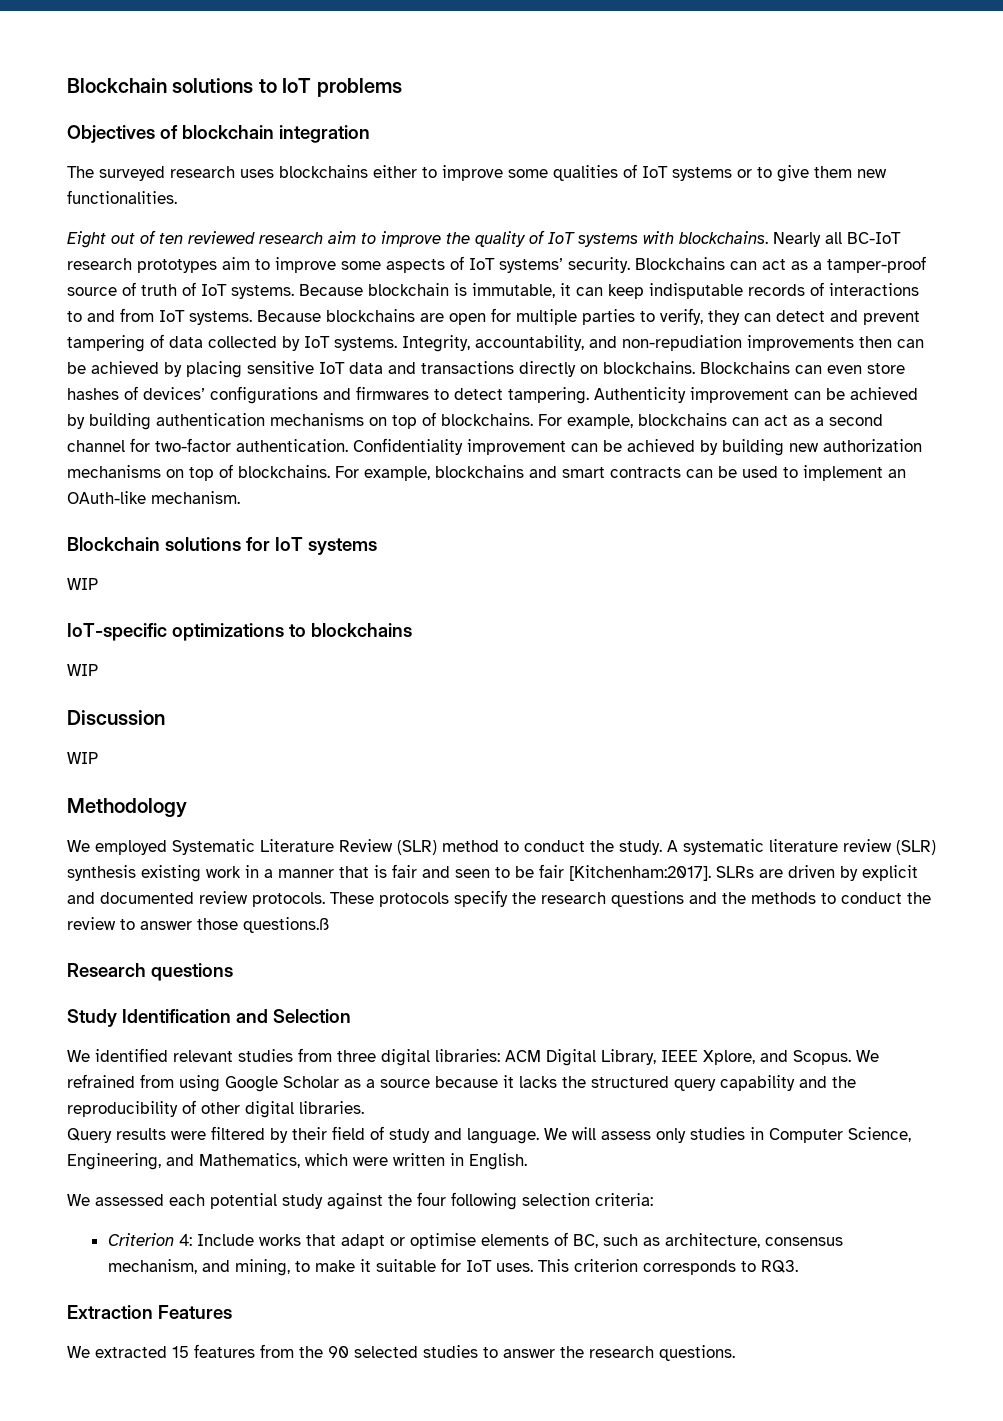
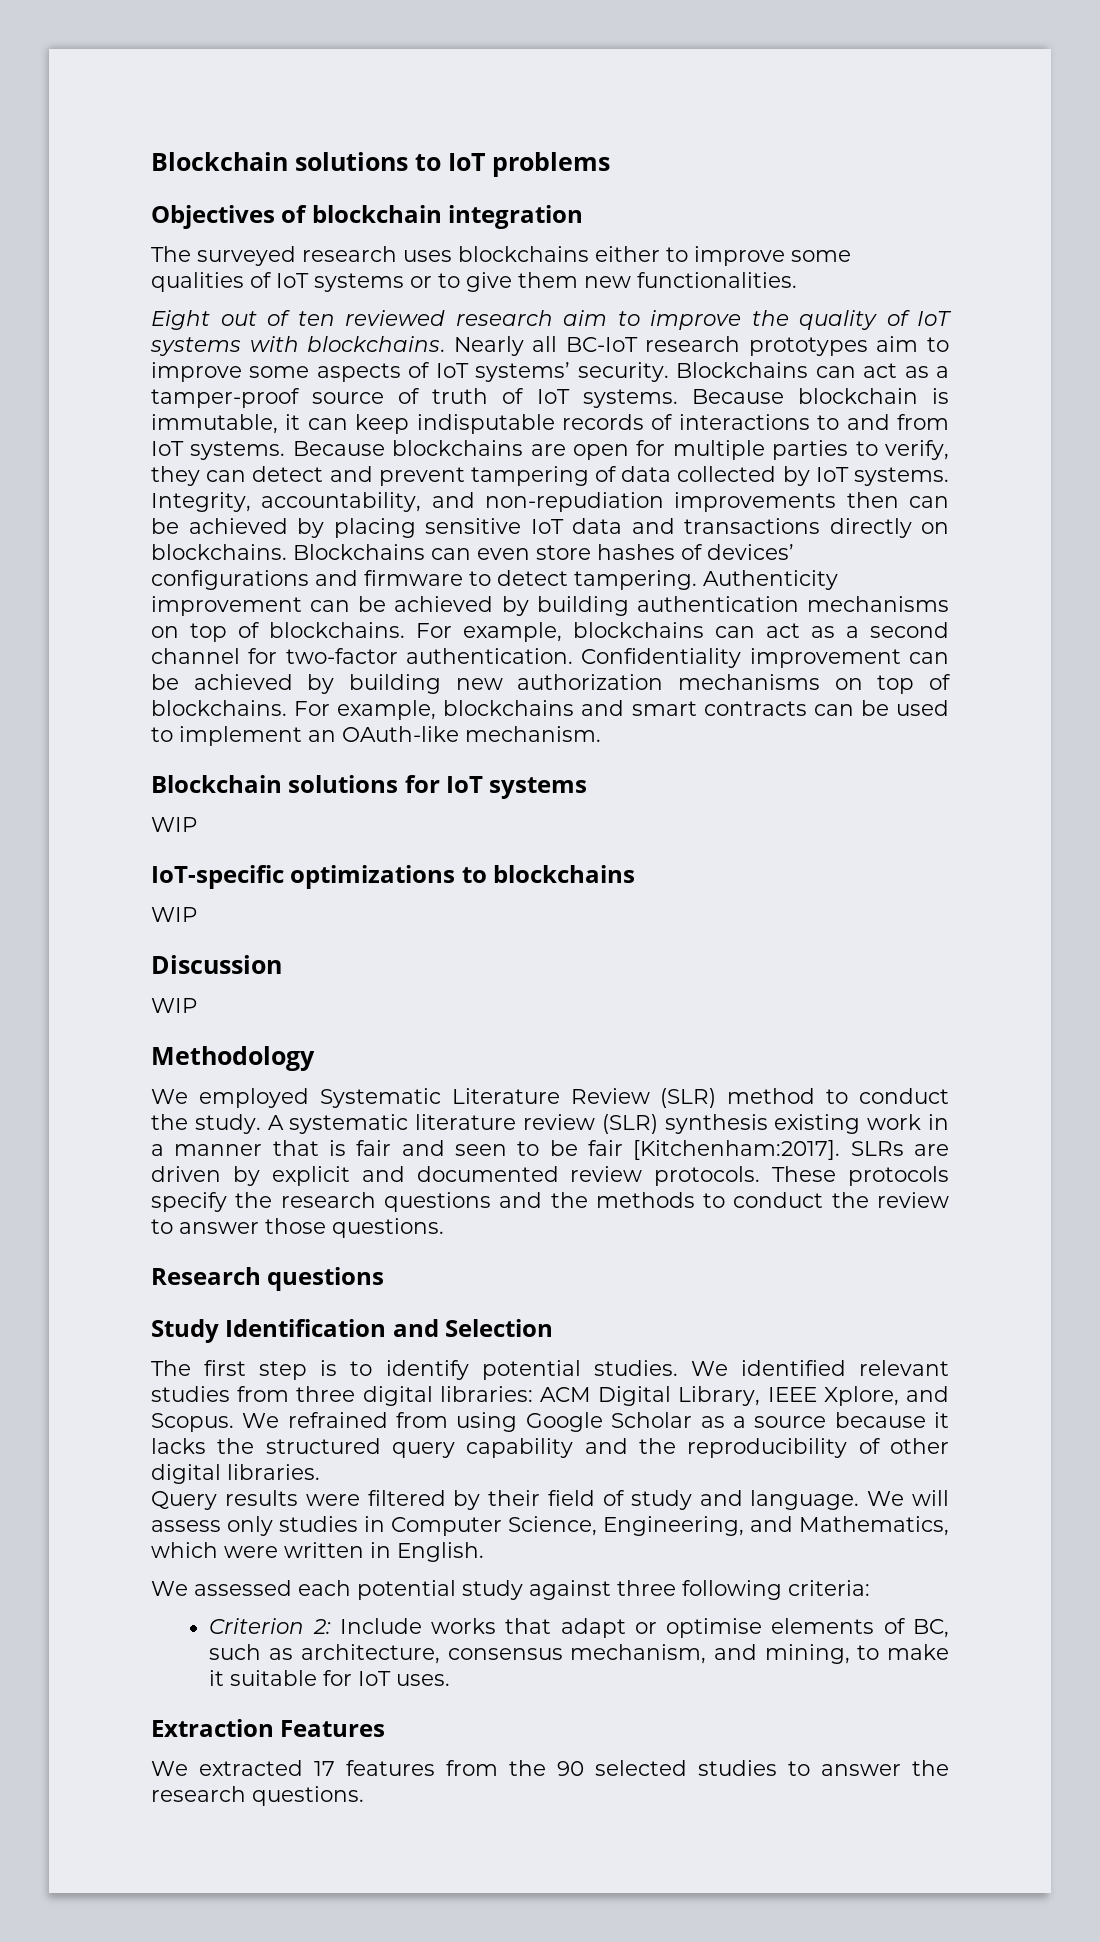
- Blockchains can even store hashes of devices’ configurations and firmwares to detect tampering.
+ Blockchains can even store hashes of devices’ configurations and firmware to detect tampering.
- These protocols specify the research questions and the methods to conduct the review to answer those questions.ß
+ These protocols specify the research questions and the methods to conduct the review to answer those questions.
+ The first step is to identify potential studies.
- We assessed each potential study against the four following selection criteria:
+ We assessed each potential study against three following criteria:
- Criterion 4: Include works that adapt or optimise elements of BC, such as architecture, consensus mechanism, and mining, to make it suitable for IoT uses. This criterion corresponds to RQ3.
+ Criterion 2: Include works that adapt or optimise elements of BC, such as architecture, consensus mechanism, and mining, to make it suitable for IoT uses.
- We extracted 15 features from the 90 selected studies to answer the research questions.
+ We extracted 17 features from the 90 selected studies to answer the research questions.

